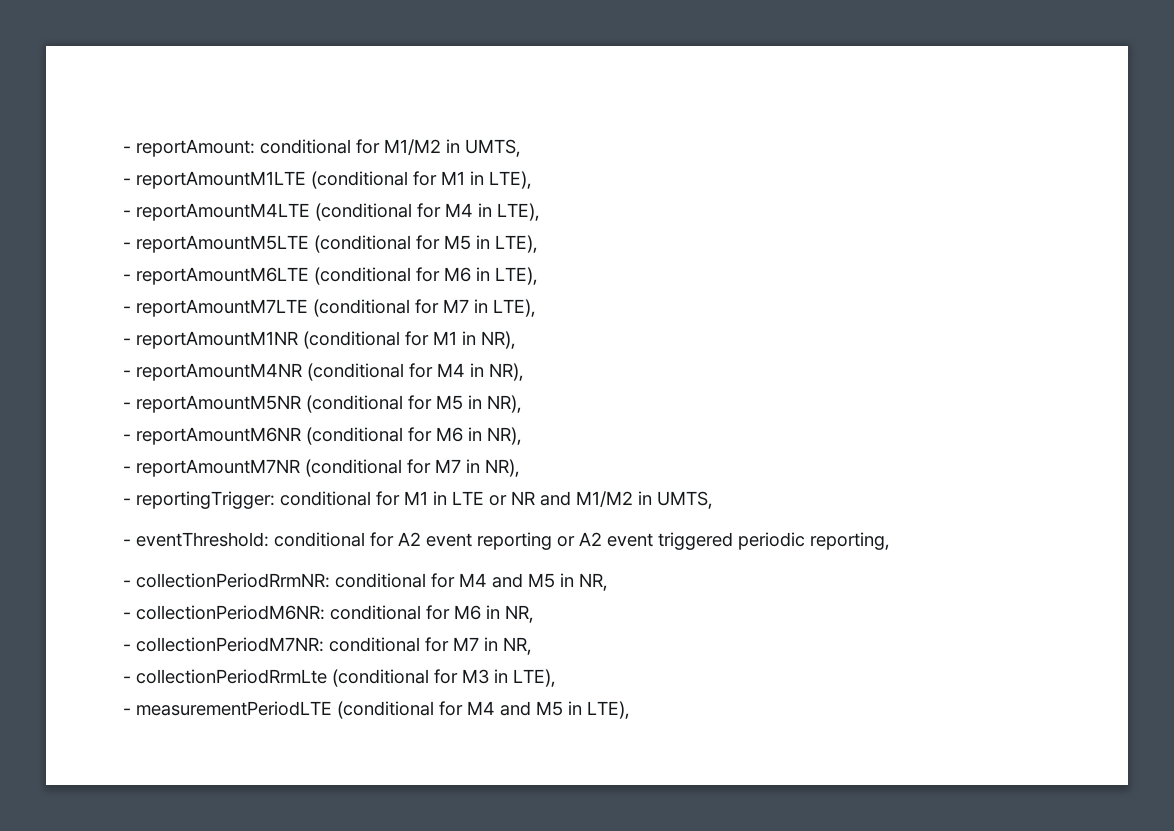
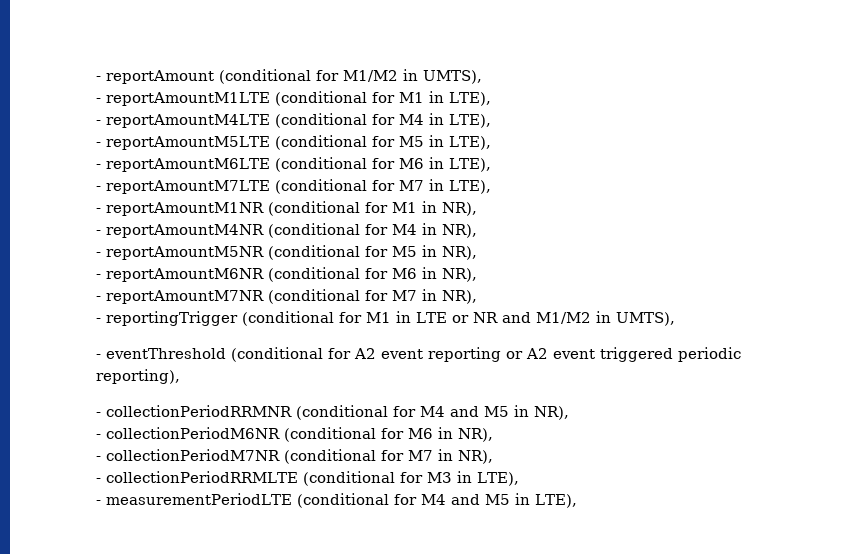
- - reportAmount: conditional for M1/M2 in UMTS,
+ - reportAmount (conditional for M1/M2 in UMTS),
- - reportingTrigger: conditional for M1 in LTE or NR and M1/M2 in UMTS,
- - eventThreshold: conditional for A2 event reporting or A2 event triggered periodic reporting,
- - collectionPeriodRrmNR: conditional for M4 and M5 in NR,
- - collectionPeriodM6NR: conditional for M6 in NR,
- - collectionPeriodM7NR: conditional for M7 in NR,
- - collectionPeriodRrmLte (conditional for M3 in LTE),
+ - reportingTrigger (conditional for M1 in LTE or NR and M1/M2 in UMTS),
+ - eventThreshold (conditional for A2 event reporting or A2 event triggered periodic reporting),
+ - collectionPeriodRRMNR (conditional for M4 and M5 in NR),
+ - collectionPeriodM6NR (conditional for M6 in NR),
+ - collectionPeriodM7NR (conditional for M7 in NR),
+ - collectionPeriodRRMLTE (conditional for M3 in LTE),

